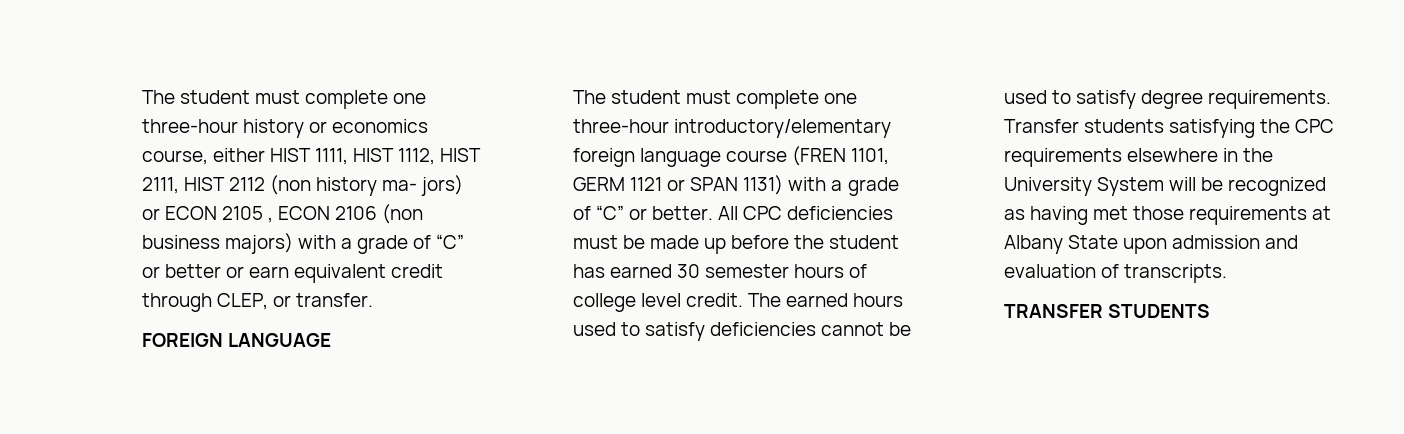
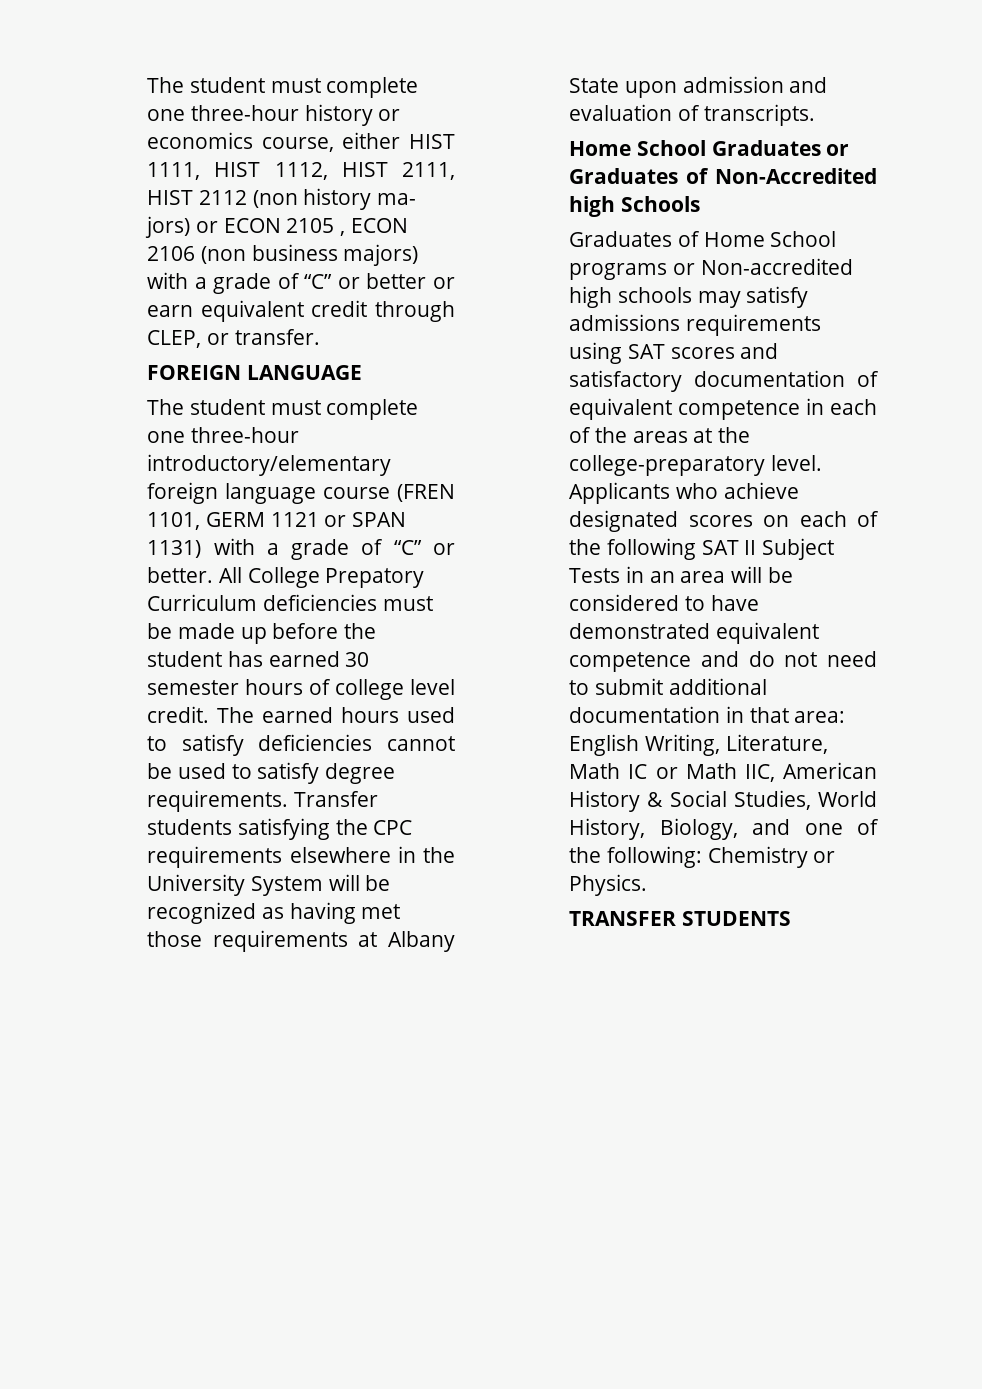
- All CPC deficiencies must be made up before the student has earned 30 semester hours of college level credit.
+ All College Prepatory Curriculum deficiencies must be made up before the student has earned 30 semester hours of college level credit.
+ Home School Graduates or Graduates of Non-Accredited high Schools
+ Graduates of Home School programs or Non-accredited high schools may satisfy admissions requirements using SAT scores and satisfactory documentation of equivalent competence in each of the areas at the college-preparatory level. Applicants who achieve designated scores on each of the following SAT II Subject Tests in an area will be considered to have demonstrated equivalent competence and do not need to submit additional documentation in that area: English Writing, Literature, Math IC or Math IIC, American History & Social Studies, World History, Biology, and one of the following: Chemistry or Physics.

